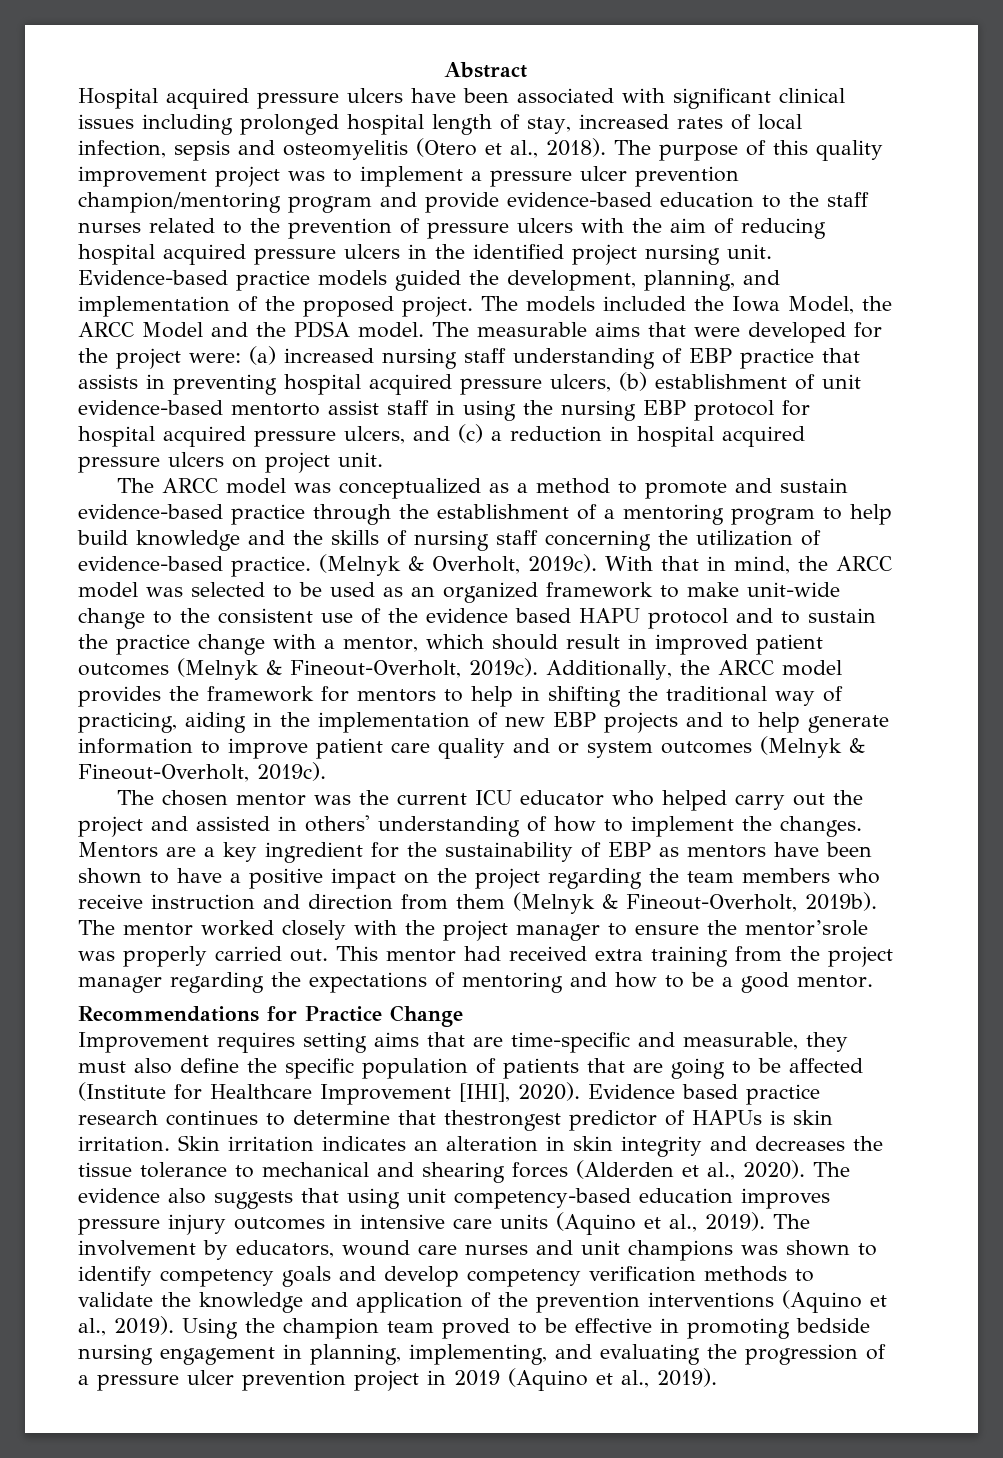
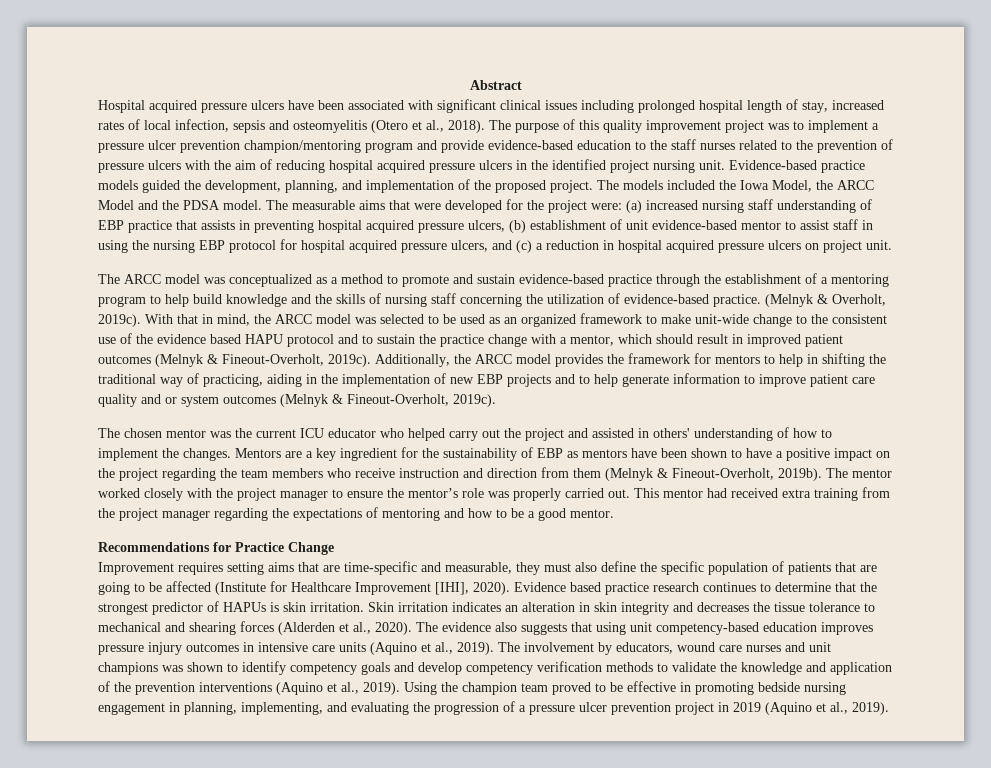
- The measurable aims that were developed for the project were: (a) increased nursing staff understanding of EBP practice that assists in preventing hospital acquired pressure ulcers, (b) establishment of unit evidence-based mentorto assist staff in using the nursing EBP protocol for hospital acquired pressure ulcers, and (c) a reduction in hospital acquired pressure ulcers on project unit.
+ The measurable aims that were developed for the project were: (a) increased nursing staff understanding of EBP practice that assists in preventing hospital acquired pressure ulcers, (b) establishment of unit evidence-based mentor to assist staff in using the nursing EBP protocol for hospital acquired pressure ulcers, and (c) a reduction in hospital acquired pressure ulcers on project unit.
- The mentor worked closely with the project manager to ensure the mentor’srole was properly carried out.
+ The mentor worked closely with the project manager to ensure the mentor’s role was properly carried out.
- Evidence based practice research continues to determine that thestrongest predictor of HAPUs is skin irritation.
+ Evidence based practice research continues to determine that the strongest predictor of HAPUs is skin irritation.

